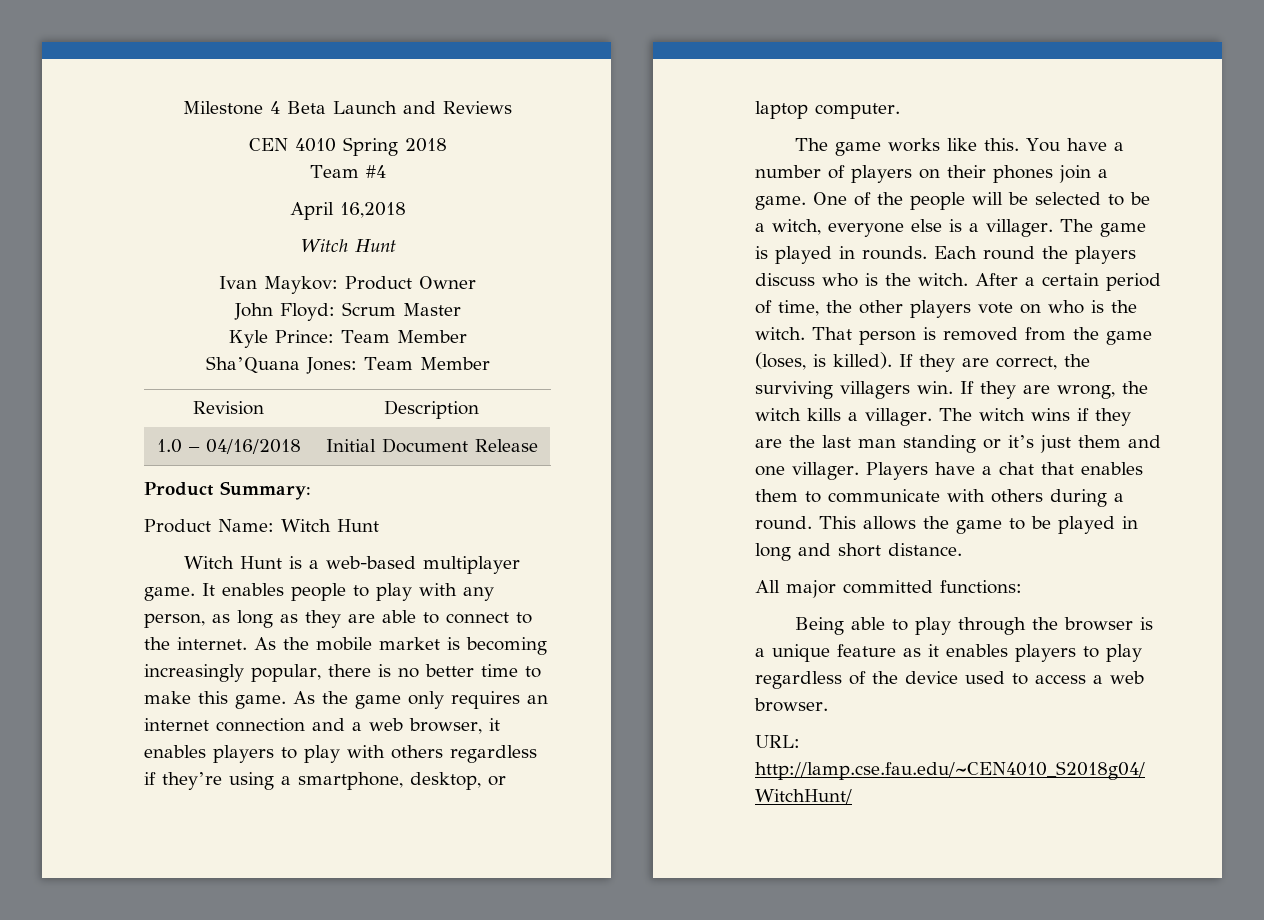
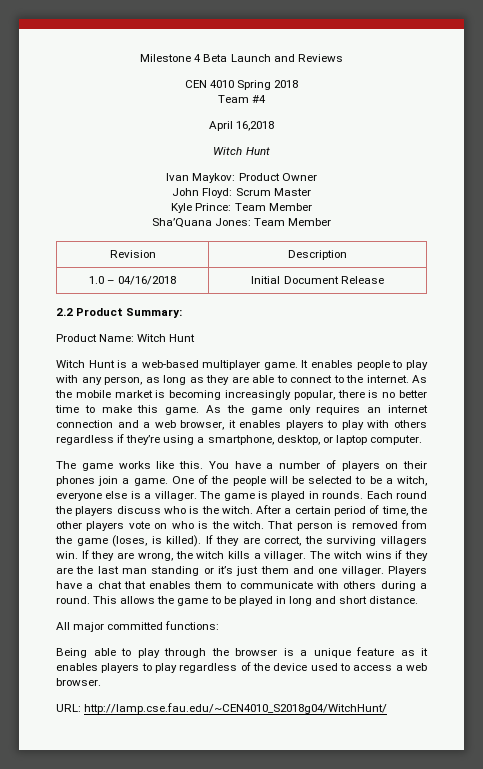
- Product Summary:
+ 2.2 Product Summary:

